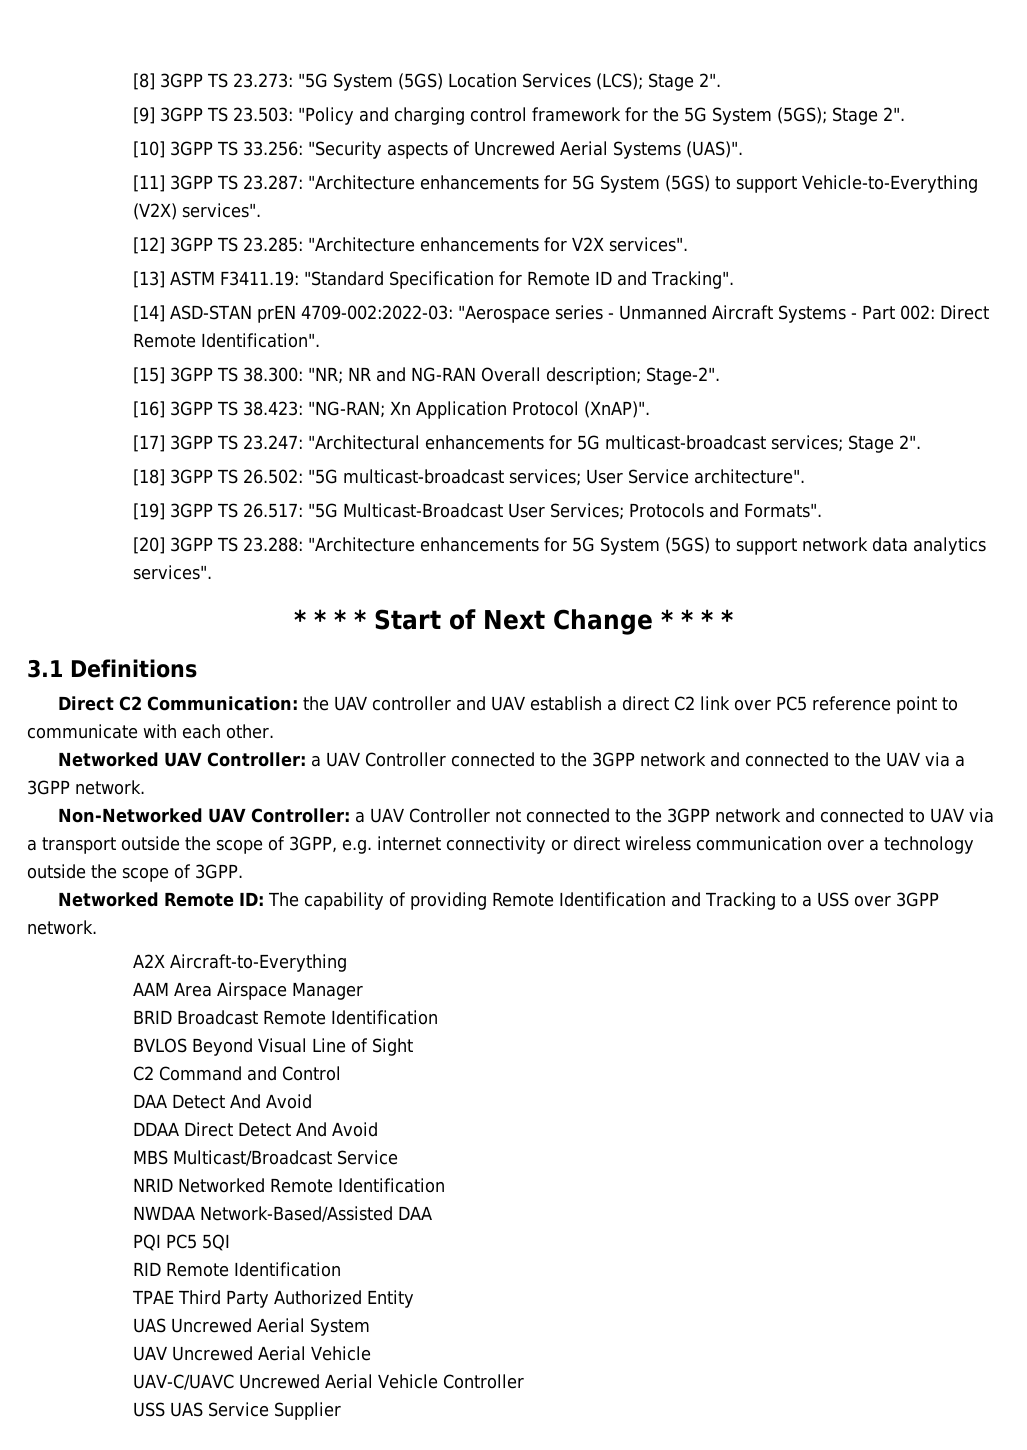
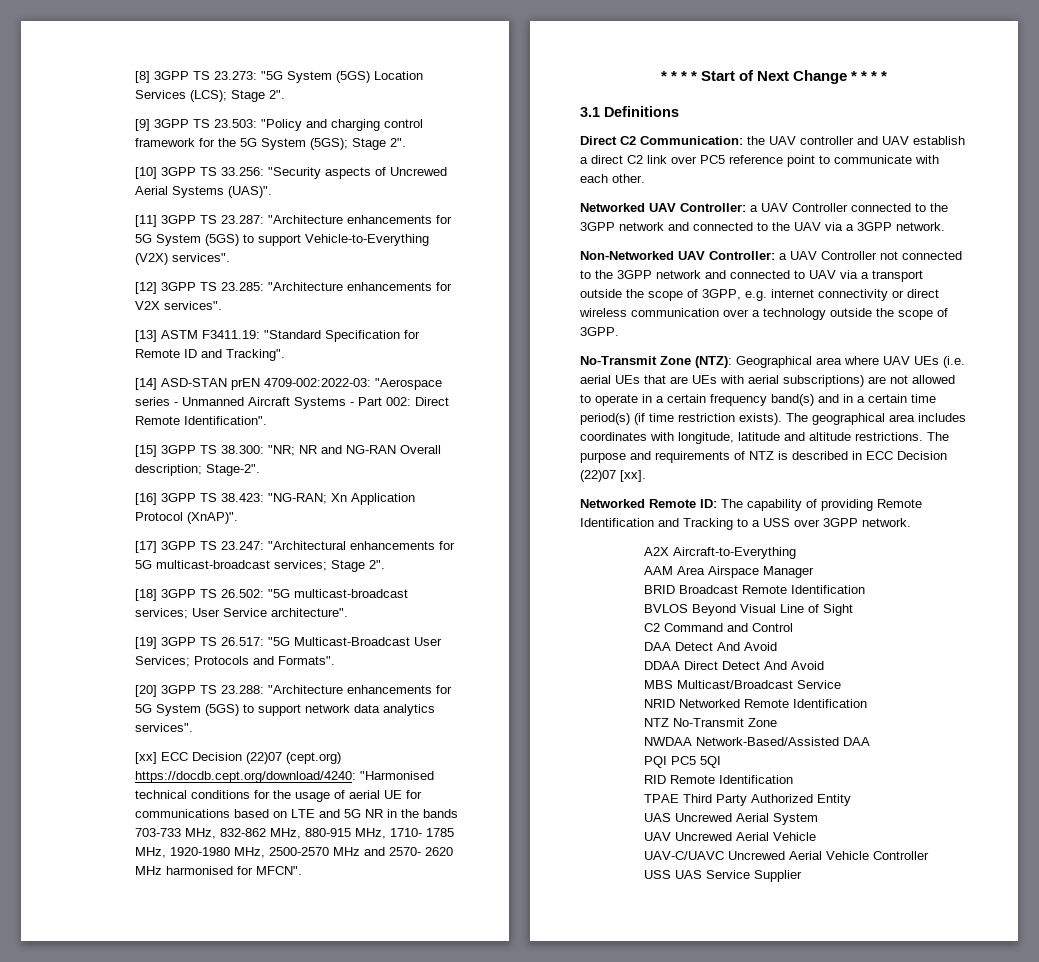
+ [xx] ECC Decision (22)07 (cept.org) https://docdb.cept.org/download/4240: "Harmonised technical conditions for the usage of aerial UE for communications based on LTE and 5G NR in the bands 703-733 MHz, 832-862 MHz, 880-915 MHz, 1710- 1785 MHz, 1920-1980 MHz, 2500-2570 MHz and 2570- 2620 MHz harmonised for MFCN".
+ No-Transmit Zone (NTZ): Geographical area where UAV UEs (i.e. aerial UEs that are UEs with aerial subscriptions) are not allowed to operate in a certain frequency band(s) and in a certain time period(s) (if time restriction exists). The geographical area includes coordinates with longitude, latitude and altitude restrictions. The purpose and requirements of NTZ is described in ECC Decision (22)07 [xx].
+ NTZ No-Transmit Zone

